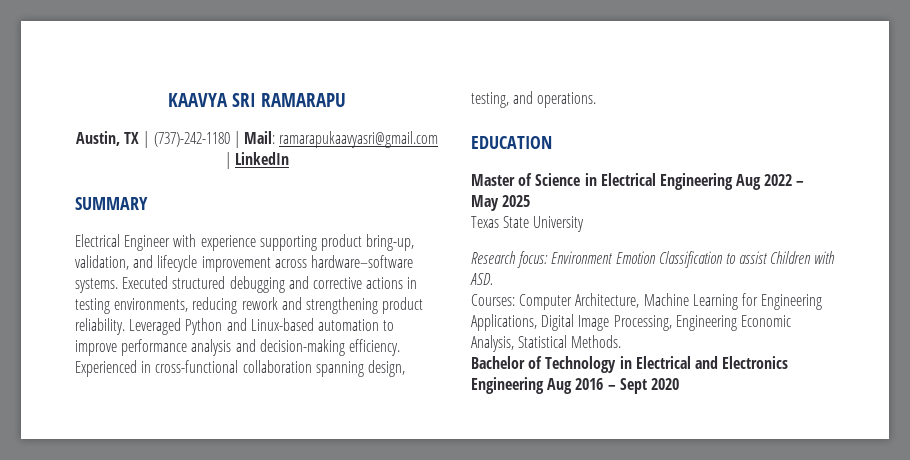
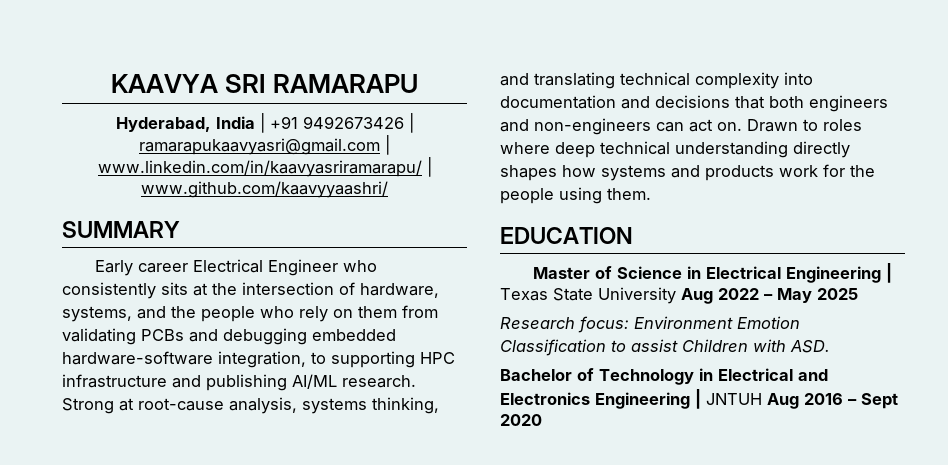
- Austin, TX | (737)-242-1180 | Mail: ramarapukaavyasri@gmail.com | LinkedIn
+ Hyderabad, India | +91 9492673426 | ramarapukaavyasri@gmail.com | www.linkedin.com/in/kaavyasriramarapu/ | www.github.com/kaavyyaashri/
  SUMMARY
- Electrical Engineer with experience supporting product bring-up, validation, and lifecycle improvement across hardware–software systems. Executed structured debugging and corrective actions in testing environments, reducing rework and strengthening product reliability. Leveraged Python and Linux-based automation to improve performance analysis and decision-making efficiency. Experienced in cross-functional collaboration spanning design, testing, and operations.
+ Early career Electrical Engineer who consistently sits at the intersection of hardware, systems, and the people who rely on them from validating PCBs and debugging embedded hardware-software integration, to supporting HPC infrastructure and publishing AI/ML research. Strong at root-cause analysis, systems thinking, and translating technical complexity into documentation and decisions that both engineers and non-engineers can act on. Drawn to roles where deep technical understanding directly shapes how systems and products work for the people using them.
- Master of Science in Electrical Engineering Aug 2022 – May 2025
+ Master of Science in Electrical Engineering | Texas State University Aug 2022 – May 2025
- Texas State University
- Courses: Computer Architecture, Machine Learning for Engineering Applications, Digital Image Processing, Engineering Economic Analysis, Statistical Methods.
- Bachelor of Technology in Electrical and Electronics Engineering Aug 2016 – Sept 2020
+ Bachelor of Technology in Electrical and Electronics Engineering | JNTUH Aug 2016 – Sept 2020

